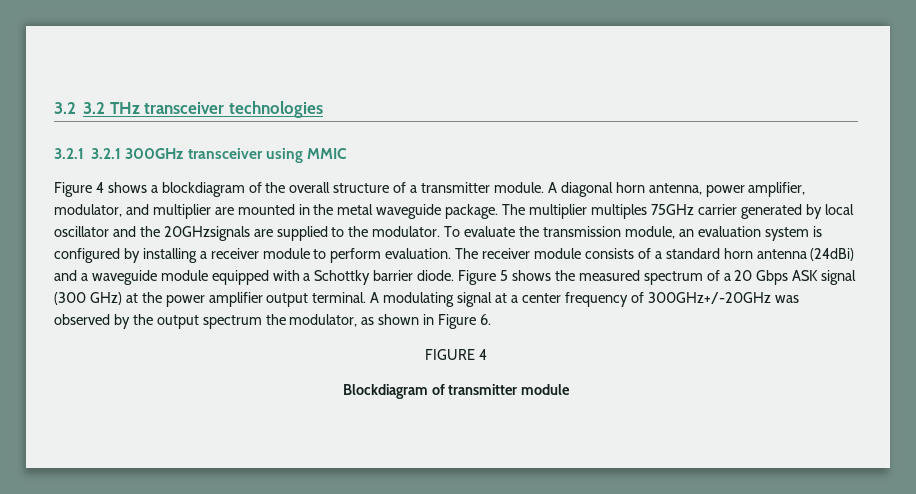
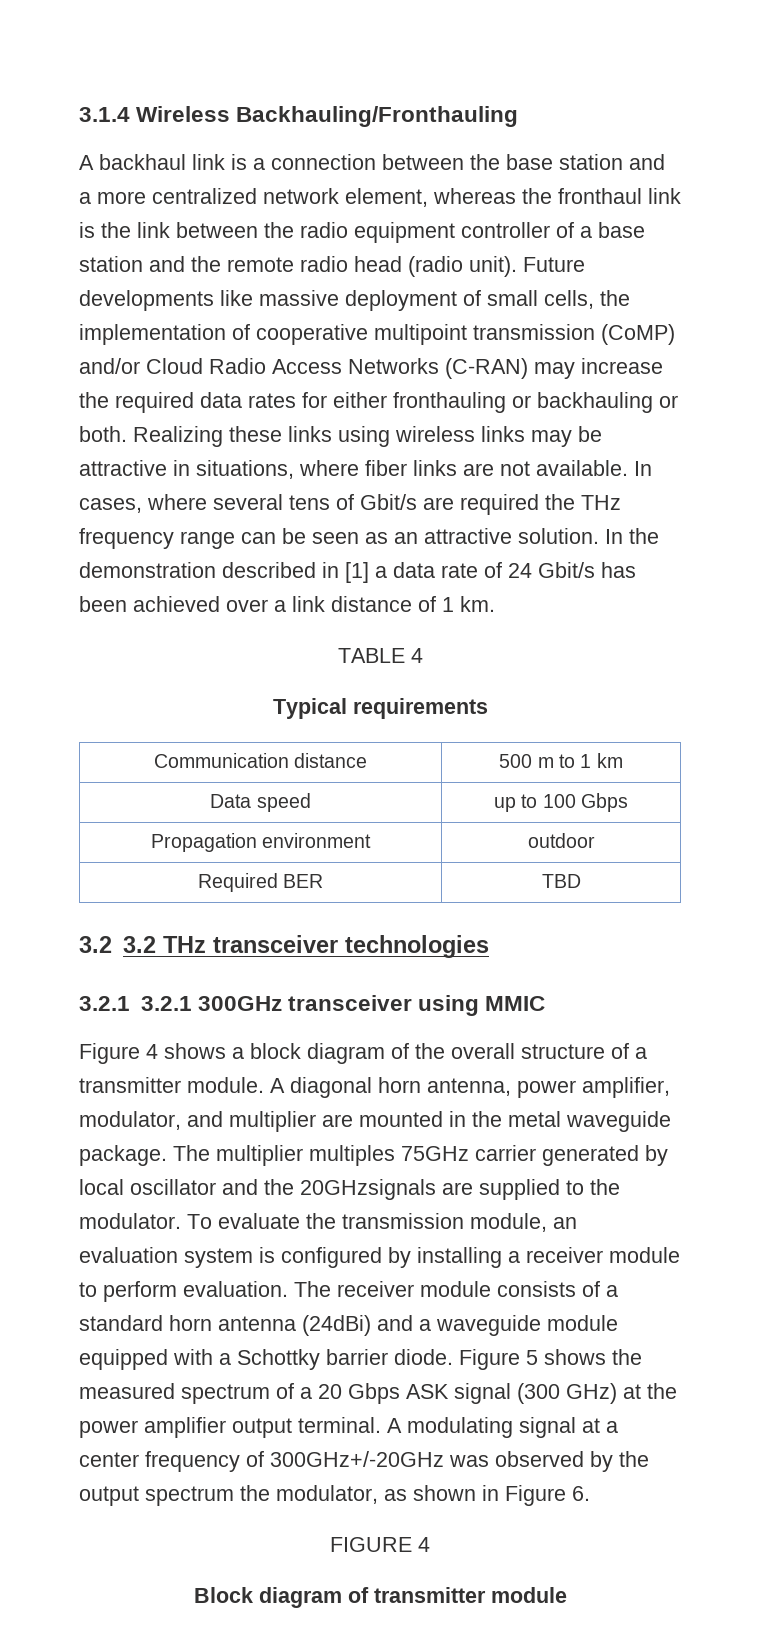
+ 3.1.4 Wireless Backhauling/Fronthauling
+ A backhaul link is a connection between the base station and a more centralized network element, whereas the fronthaul link is the link between the radio equipment controller of a base station and the remote radio head (radio unit). Future developments like massive deployment of small cells, the implementation of cooperative multipoint transmission (CoMP) and/or Cloud Radio Access Networks (C-RAN) may increase the required data rates for either fronthauling or backhauling or both. Realizing these links using wireless links may be attractive in situations, where fiber links are not available. In cases, where several tens of Gbit/s are required the THz frequency range can be seen as an attractive solution. In the demonstration described in [1] a data rate of 24 Gbit/s has been achieved over a link distance of 1 km.
+ TABLE 4
+ Typical requirements
+ Communication distance | 500 m to 1 km
+ Data speed | up to 100 Gbps
+ Propagation environment | outdoor
+ Required BER | TBD
- Figure 4 shows a blockdiagram of the overall structure of a transmitter module.
+ Figure 4 shows a block diagram of the overall structure of a transmitter module.
- Blockdiagram of transmitter module
+ Block diagram of transmitter module

